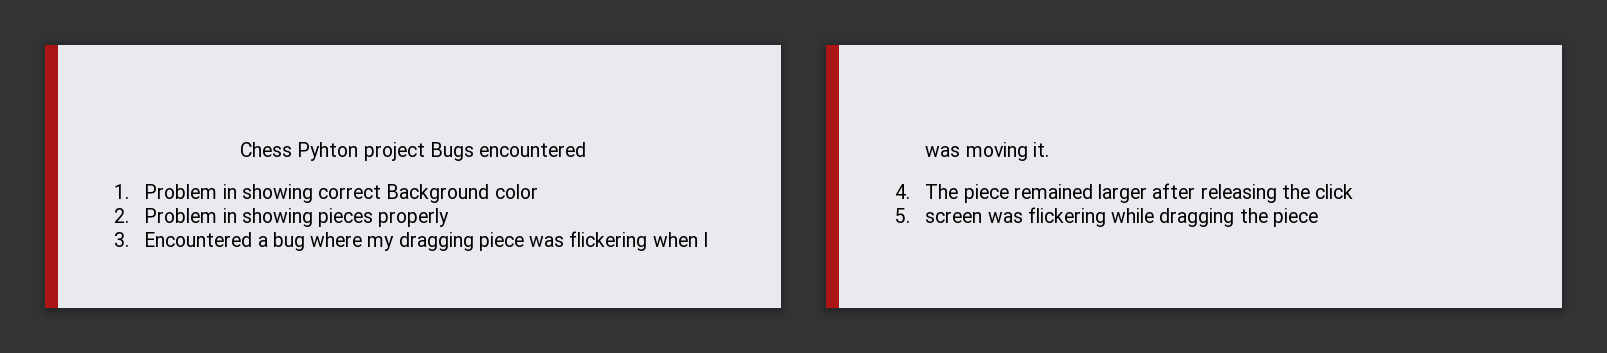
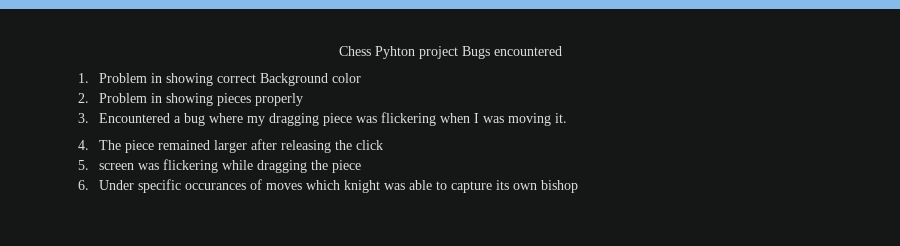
+ 6. Under specific occurances of moves which knight was able to capture its own bishop

